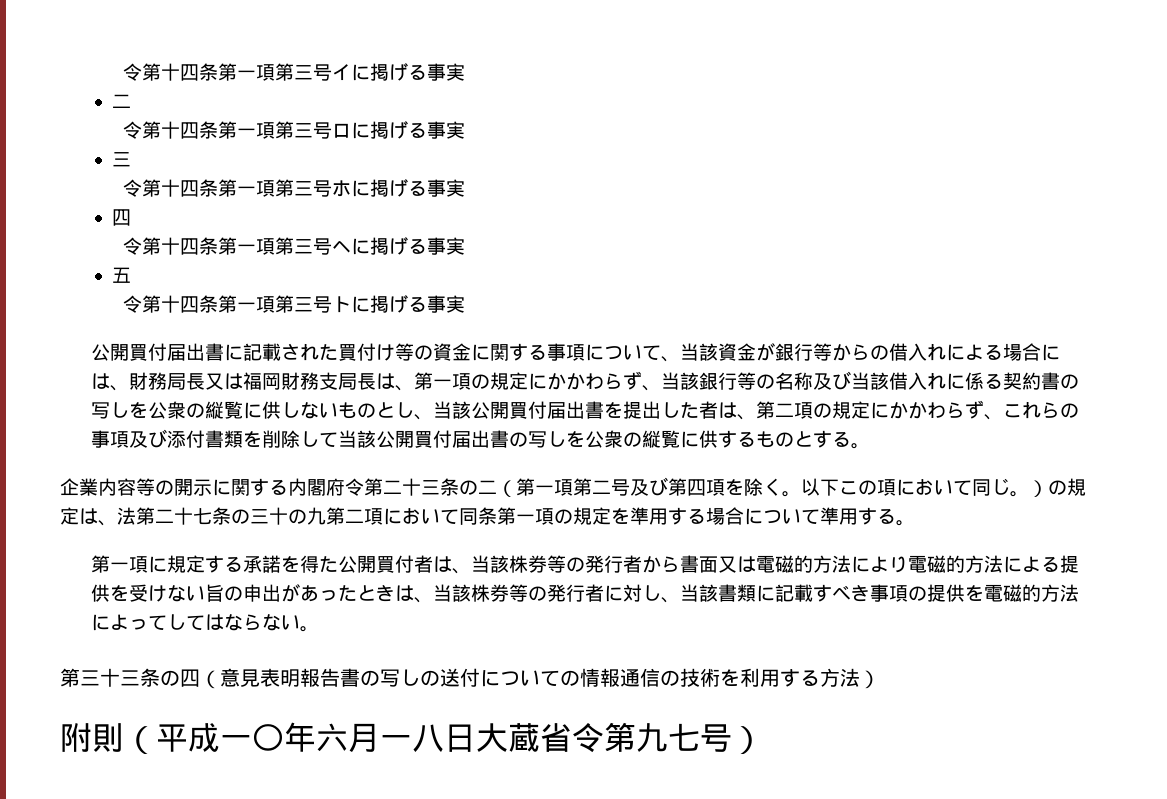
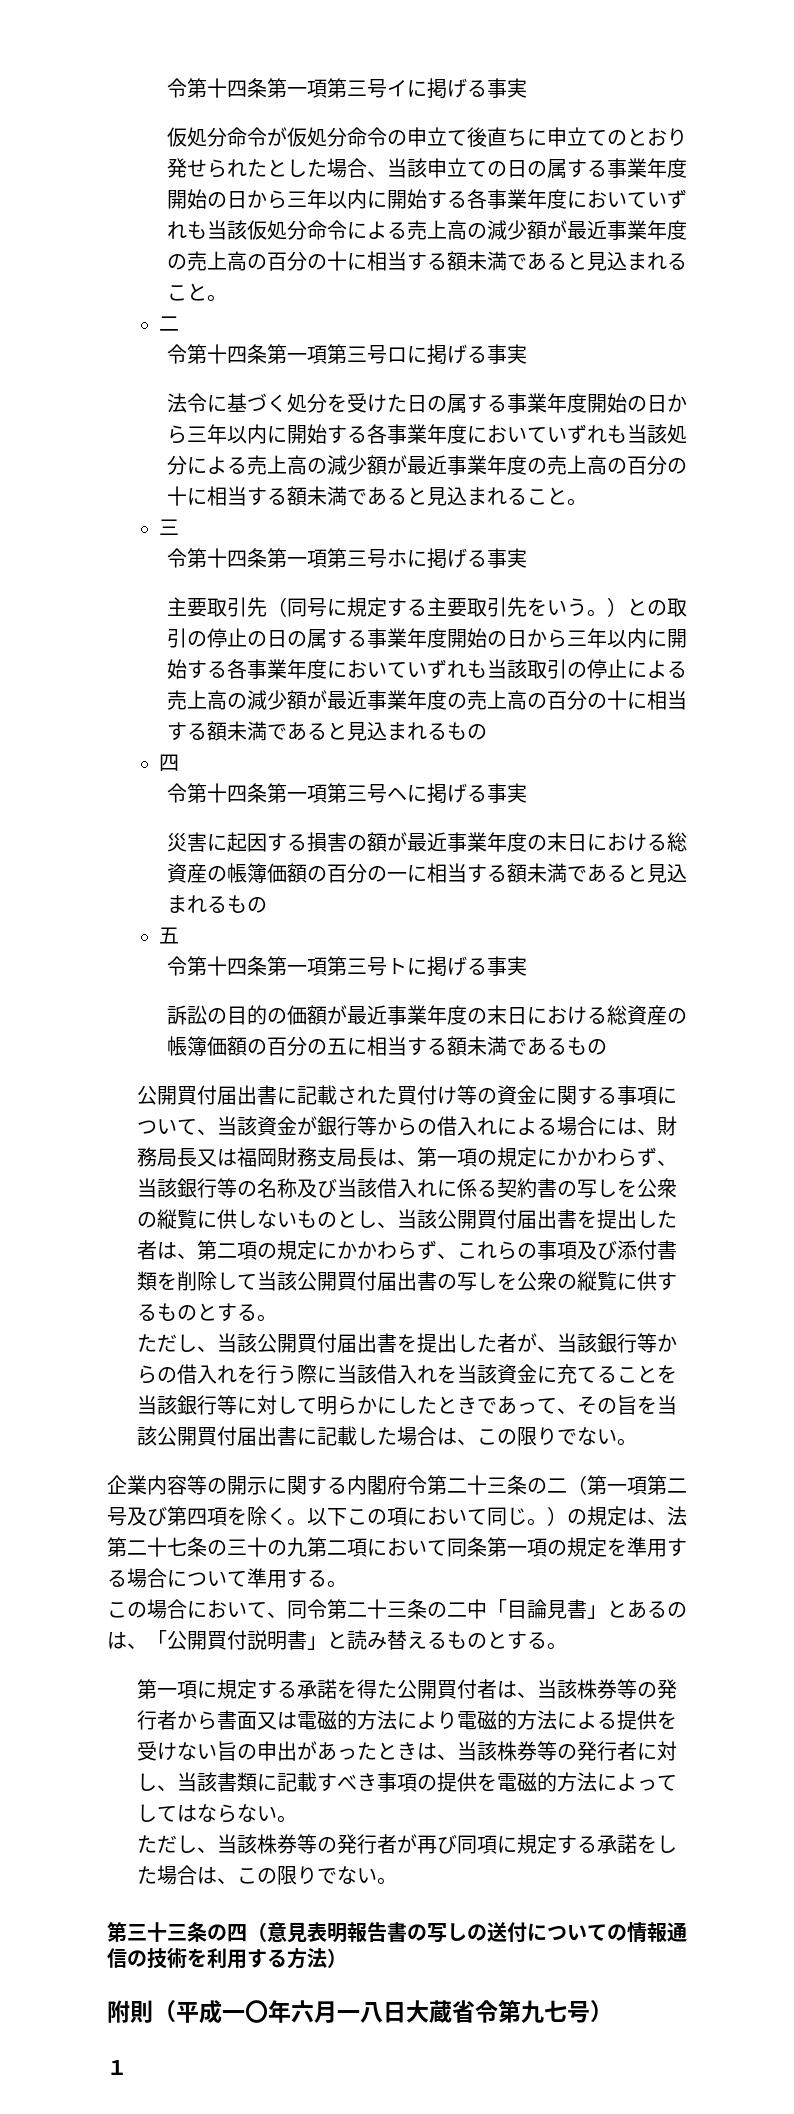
+ 仮処分命令が仮処分命令の申立て後直ちに申立てのとおり発せられたとした場合、当該申立ての日の属する事業年度開始の日から三年以内に開始する各事業年度においていずれも当該仮処分命令による売上高の減少額が最近事業年度の売上高の百分の十に相当する額未満であると見込まれること。
+ 法令に基づく処分を受けた日の属する事業年度開始の日から三年以内に開始する各事業年度においていずれも当該処分による売上高の減少額が最近事業年度の売上高の百分の十に相当する額未満であると見込まれること。
+ 主要取引先（同号に規定する主要取引先をいう。）との取引の停止の日の属する事業年度開始の日から三年以内に開始する各事業年度においていずれも当該取引の停止による売上高の減少額が最近事業年度の売上高の百分の十に相当する額未満であると見込まれるもの
+ 災害に起因する損害の額が最近事業年度の末日における総資産の帳簿価額の百分の一に相当する額未満であると見込まれるもの
+ 訴訟の目的の価額が最近事業年度の末日における総資産の帳簿価額の百分の五に相当する額未満であるもの
+ ただし、当該公開買付届出書を提出した者が、当該銀行等からの借入れを行う際に当該借入れを当該資金に充てることを当該銀行等に対して明らかにしたときであって、その旨を当該公開買付届出書に記載した場合は、この限りでない。
+ この場合において、同令第二十三条の二中「目論見書」とあるのは、「公開買付説明書」と読み替えるものとする。
+ ただし、当該株券等の発行者が再び同項に規定する承諾をした場合は、この限りでない。
+ １

